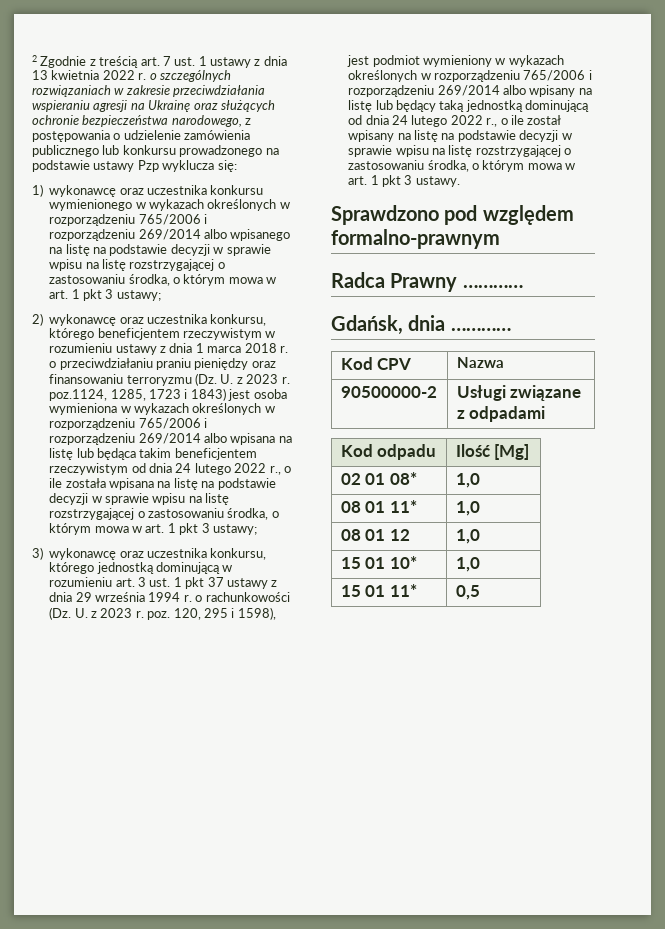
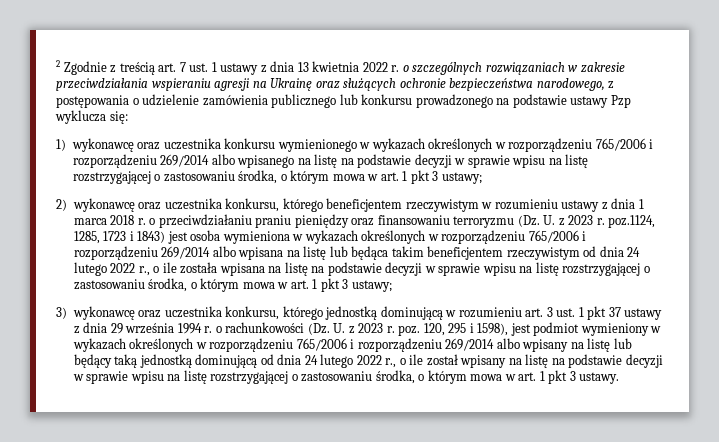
- Sprawdzono pod względem formalno-prawnym
- Radca Prawny …………
- Gdańsk, dnia …………
- Kod CPV | Nazwa
- 90500000-2 | Usługi związane z odpadami
- Kod odpadu | Ilość [Mg]
- 02 01 08* | 1,0
- 08 01 11* | 1,0
- 08 01 12 | 1,0
- 15 01 10* | 1,0
- 15 01 11* | 0,5

